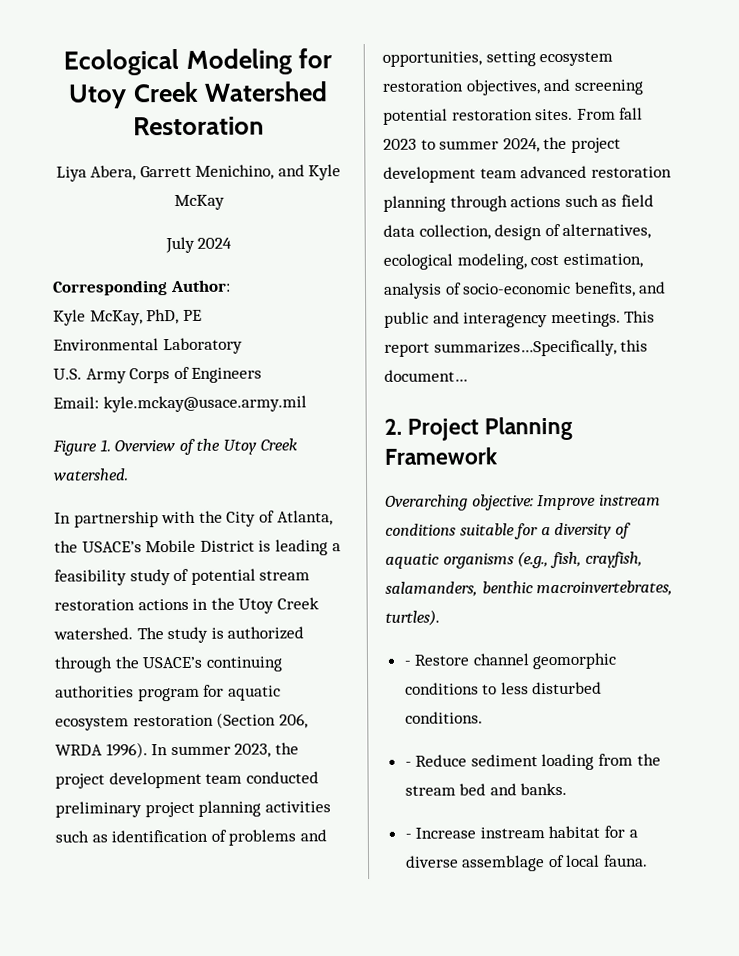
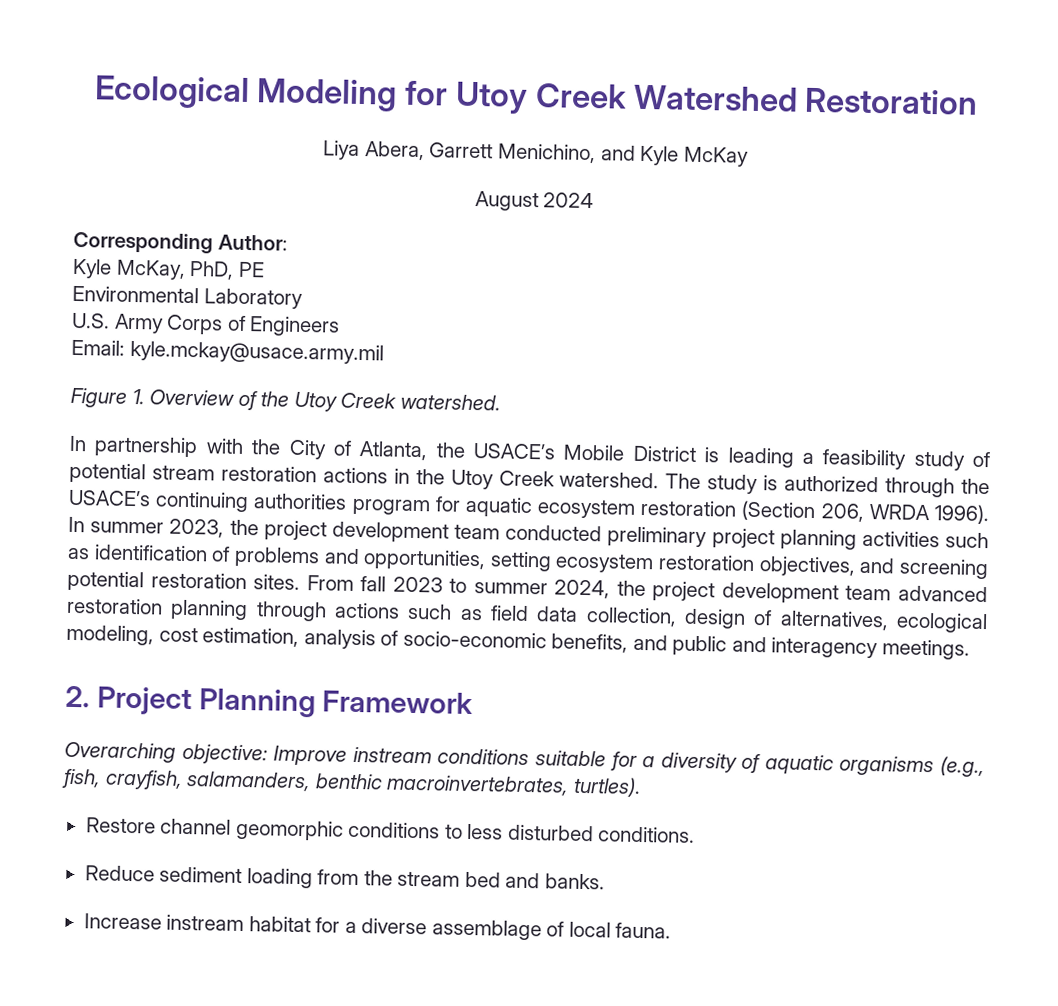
- July 2024
+ August 2024
- This report summarizes…Specifically, this document…
- - Restore channel geomorphic conditions to less disturbed conditions.
+ Restore channel geomorphic conditions to less disturbed conditions.
- - Reduce sediment loading from the stream bed and banks.
+ Reduce sediment loading from the stream bed and banks.
- - Increase instream habitat for a diverse assemblage of local fauna.
+ Increase instream habitat for a diverse assemblage of local fauna.

